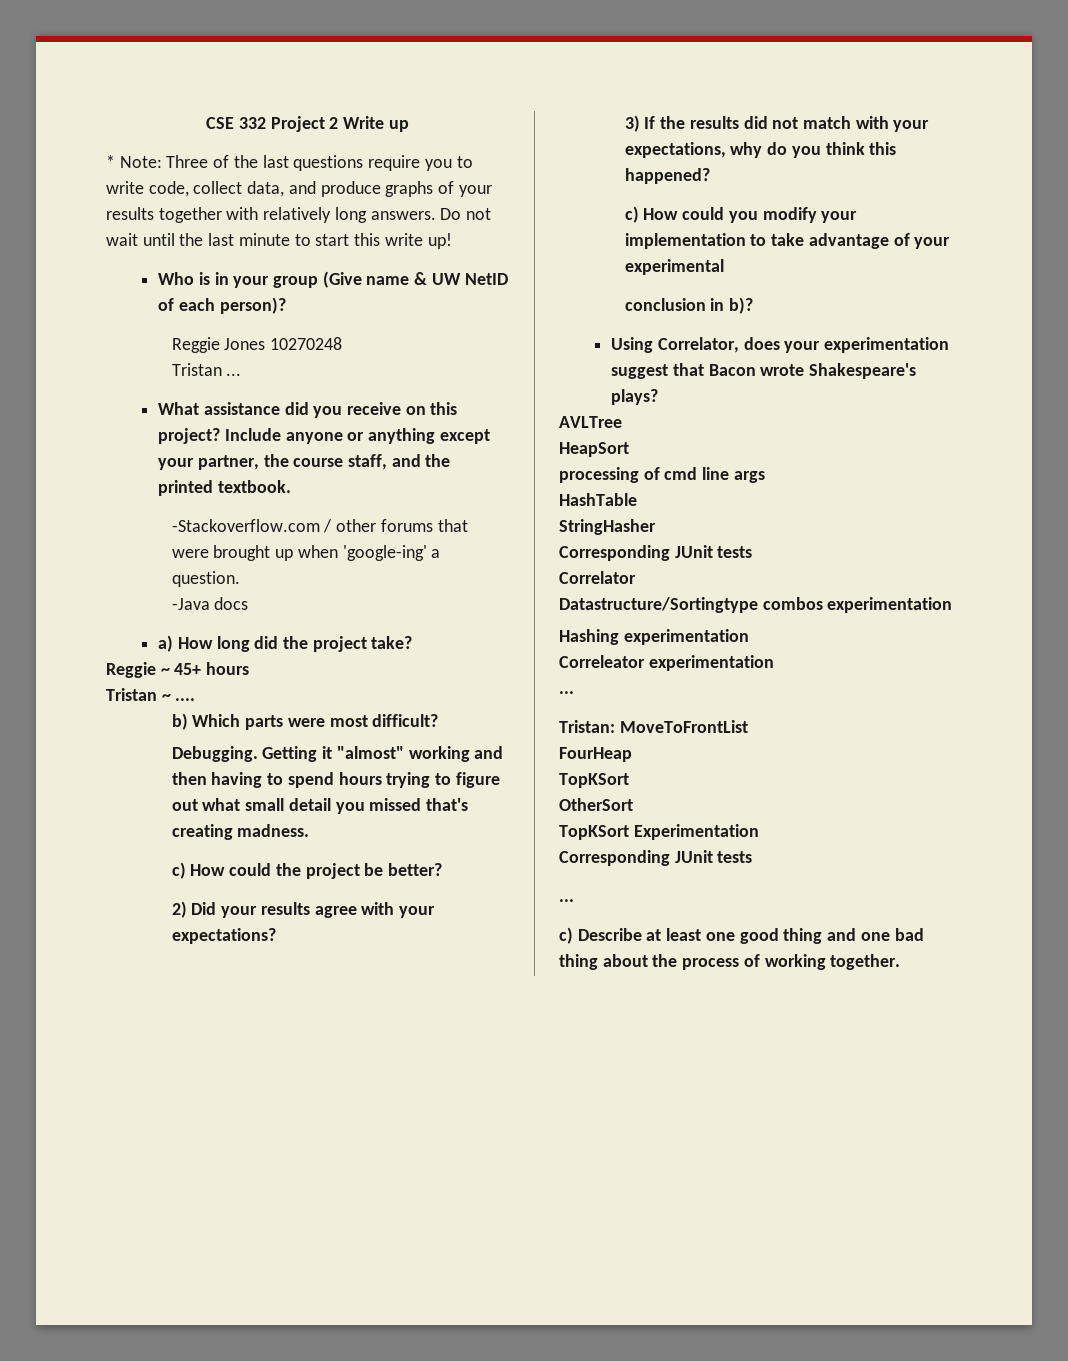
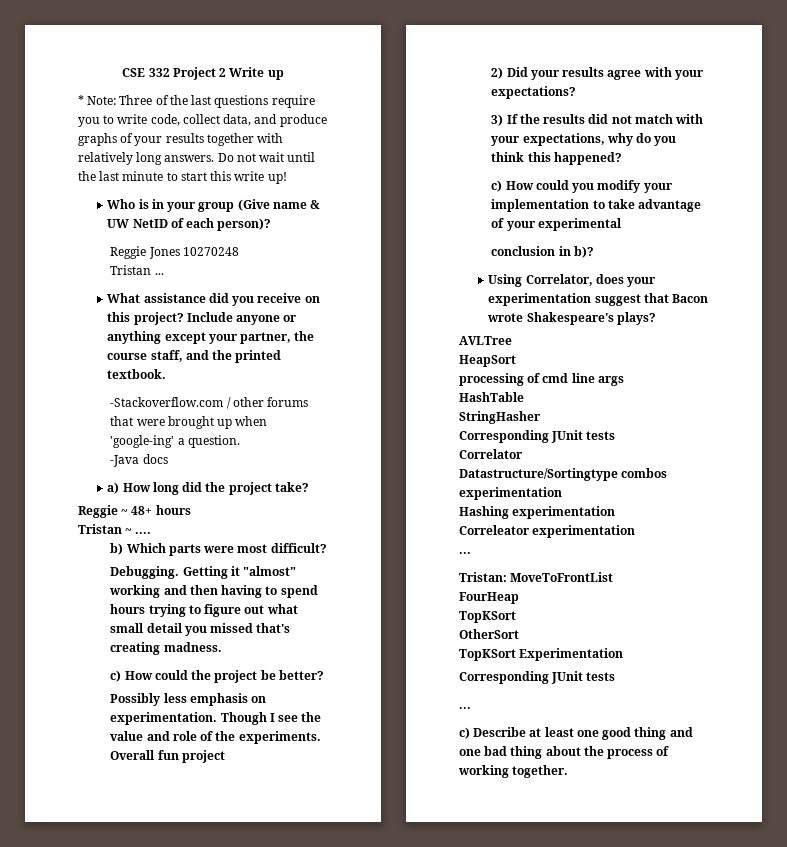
- Reggie ~ 45+ hours
+ Reggie ~ 48+ hours
+ Possibly less emphasis on experimentation. Though I see the value and role of the experiments. Overall fun project

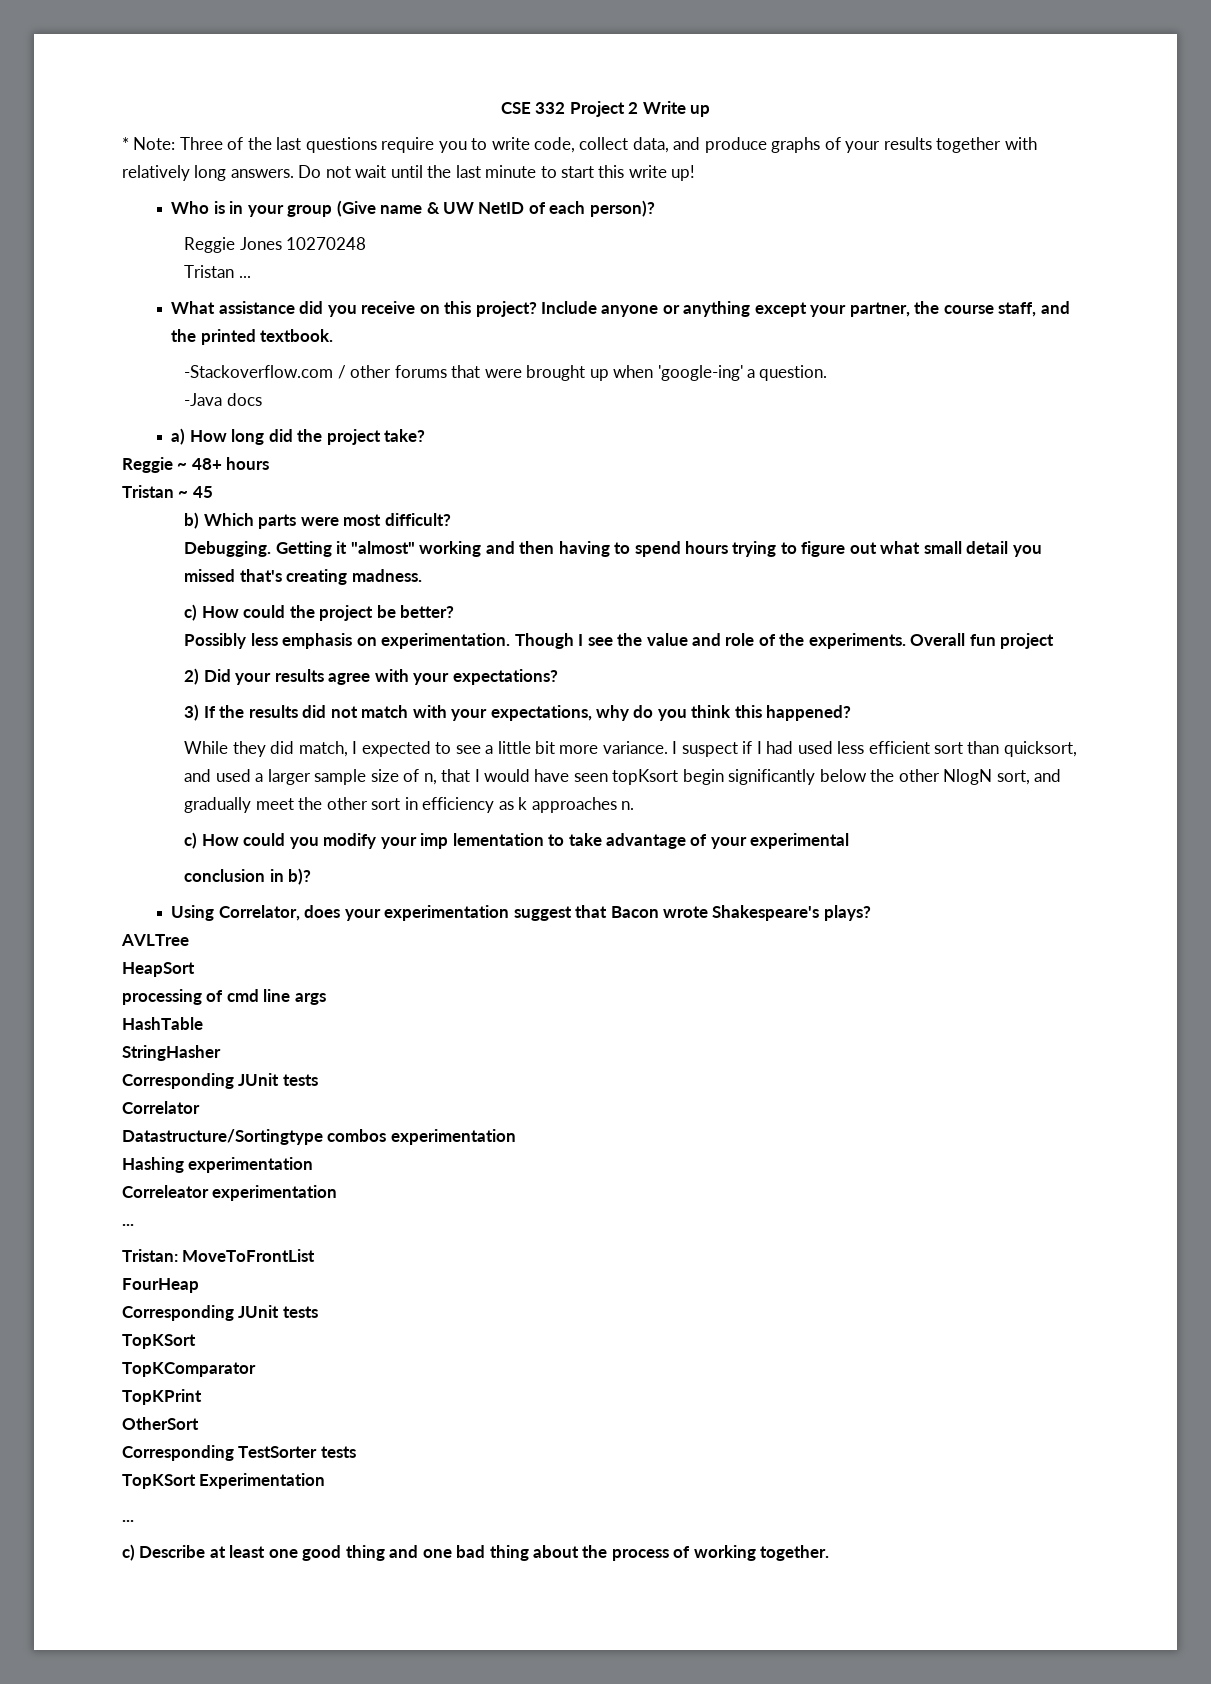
- Tristan ~ ....
+ Tristan ~ 45
+ While they did match, I expected to see a little bit more variance. I suspect if I had used less efficient sort than quicksort, and used a larger sample size of n, that I would have seen topKsort begin significantly below the other NlogN sort, and gradually meet the other sort in efficiency as k approaches n.
- c) How could you modify your implementation to take advantage of your experimental
+ c) How could you modify your imp lementation to take advantage of your experimental
  FourHeap
+ Corresponding JUnit tests
  TopKSort
+ TopKComparator
+ TopKPrint
+ Corresponding TestSorter tests
  TopKSort Experimentation
- Corresponding JUnit tests

